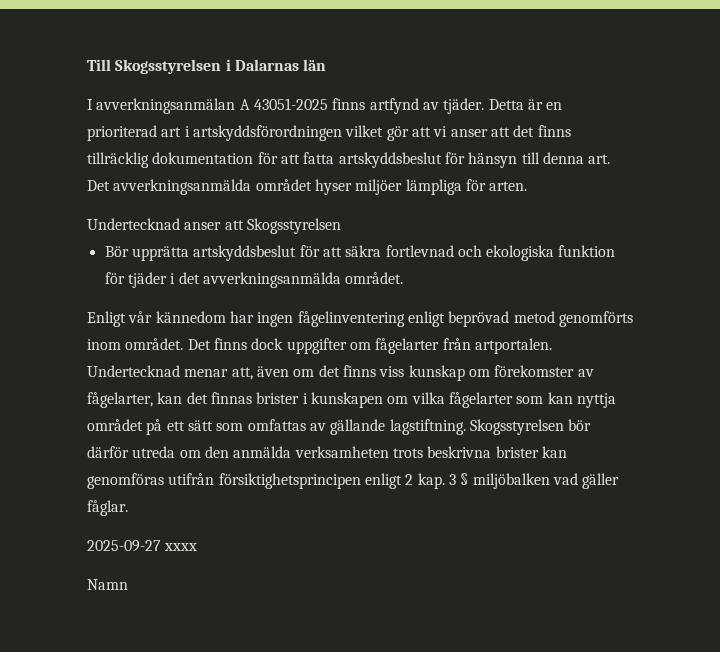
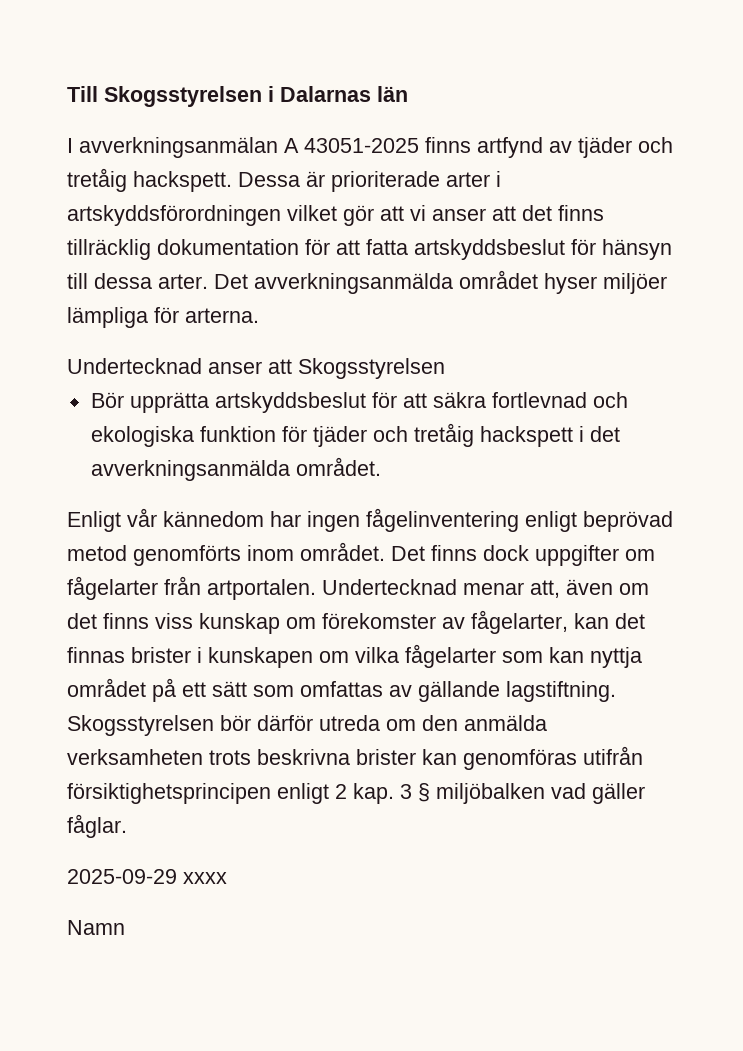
- I avverkningsanmälan A 43051-2025 finns artfynd av tjäder. Detta är en prioriterad art i artskyddsförordningen vilket gör att vi anser att det finns tillräcklig dokumentation för att fatta artskyddsbeslut för hänsyn till denna art. Det avverkningsanmälda området hyser miljöer lämpliga för arten.
+ I avverkningsanmälan A 43051-2025 finns artfynd av tjäder och tretåig hackspett. Dessa är prioriterade arter i artskyddsförordningen vilket gör att vi anser att det finns tillräcklig dokumentation för att fatta artskyddsbeslut för hänsyn till dessa arter. Det avverkningsanmälda området hyser miljöer lämpliga för arterna.
- Bör upprätta artskyddsbeslut för att säkra fortlevnad och ekologiska funktion för tjäder i det avverkningsanmälda området.
+ Bör upprätta artskyddsbeslut för att säkra fortlevnad och ekologiska funktion för tjäder och tretåig hackspett i det avverkningsanmälda området.
- 2025-09-27 xxxx
+ 2025-09-29 xxxx

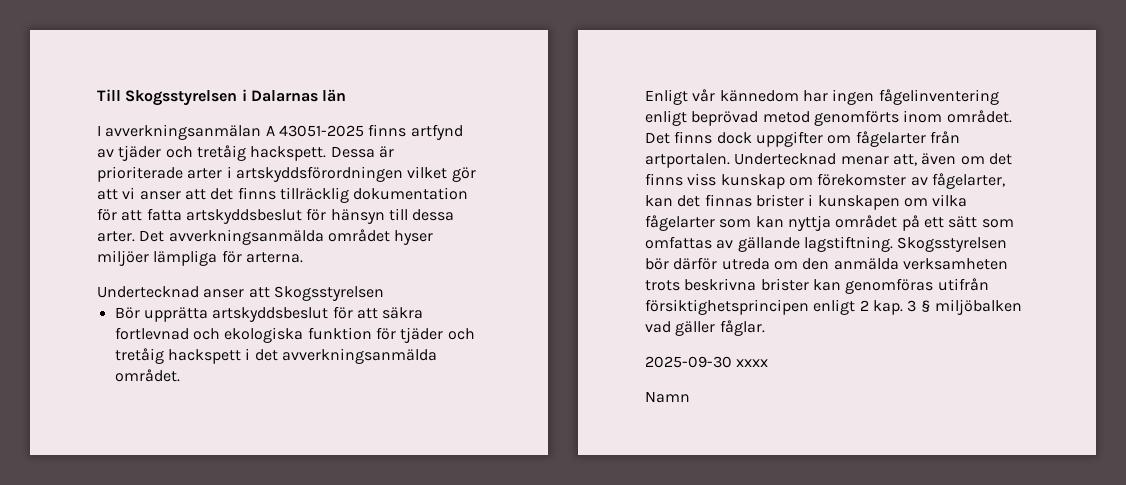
- 2025-09-29 xxxx
+ 2025-09-30 xxxx

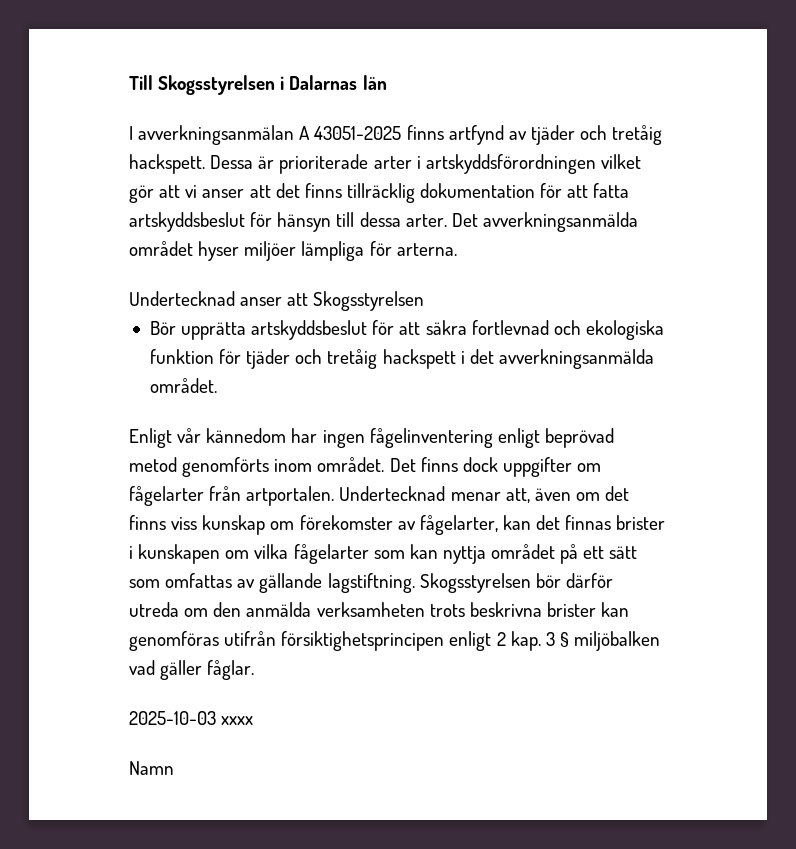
- 2025-09-30 xxxx
+ 2025-10-03 xxxx

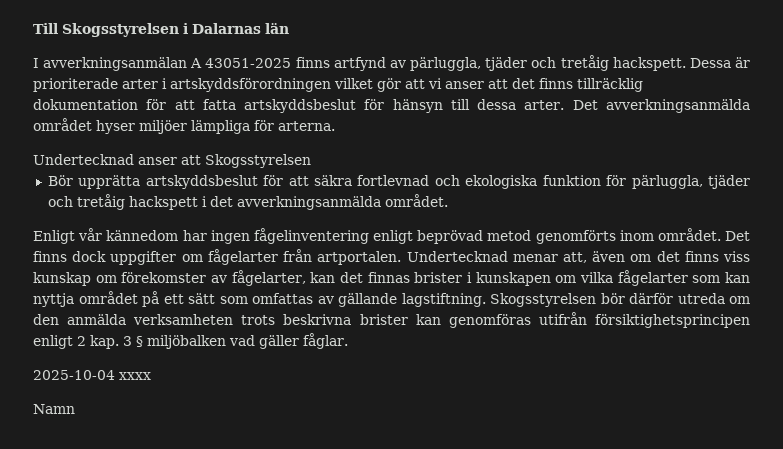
- I avverkningsanmälan A 43051-2025 finns artfynd av tjäder och tretåig hackspett.
+ I avverkningsanmälan A 43051-2025 finns artfynd av pärluggla, tjäder och tretåig hackspett.
- Bör upprätta artskyddsbeslut för att säkra fortlevnad och ekologiska funktion för tjäder och tretåig hackspett i det avverkningsanmälda området.
+ Bör upprätta artskyddsbeslut för att säkra fortlevnad och ekologiska funktion för pärluggla, tjäder och tretåig hackspett i det avverkningsanmälda området.
- 2025-10-03 xxxx
+ 2025-10-04 xxxx

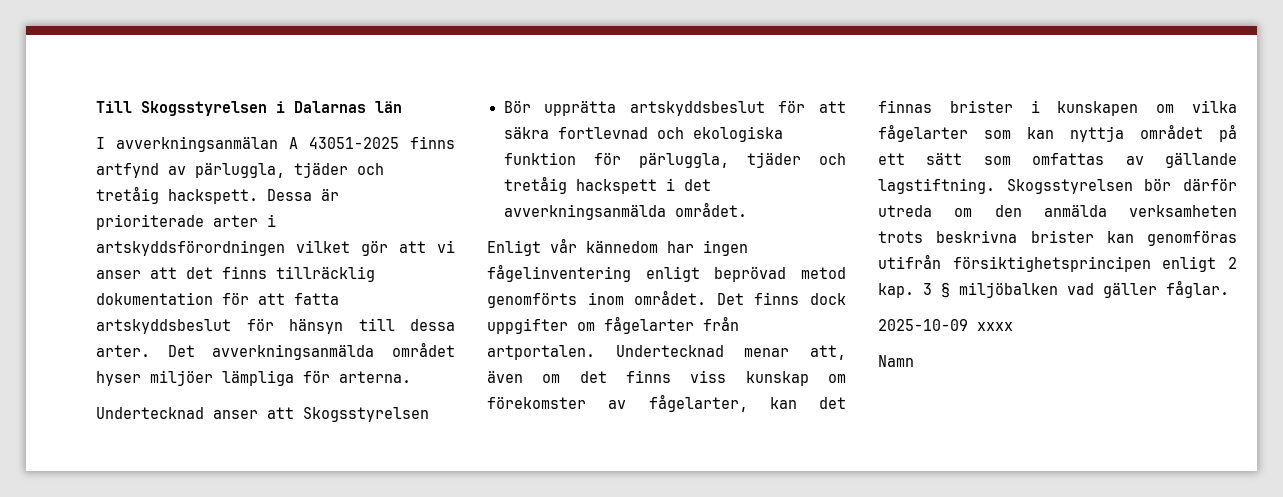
- 2025-10-04 xxxx
+ 2025-10-09 xxxx

